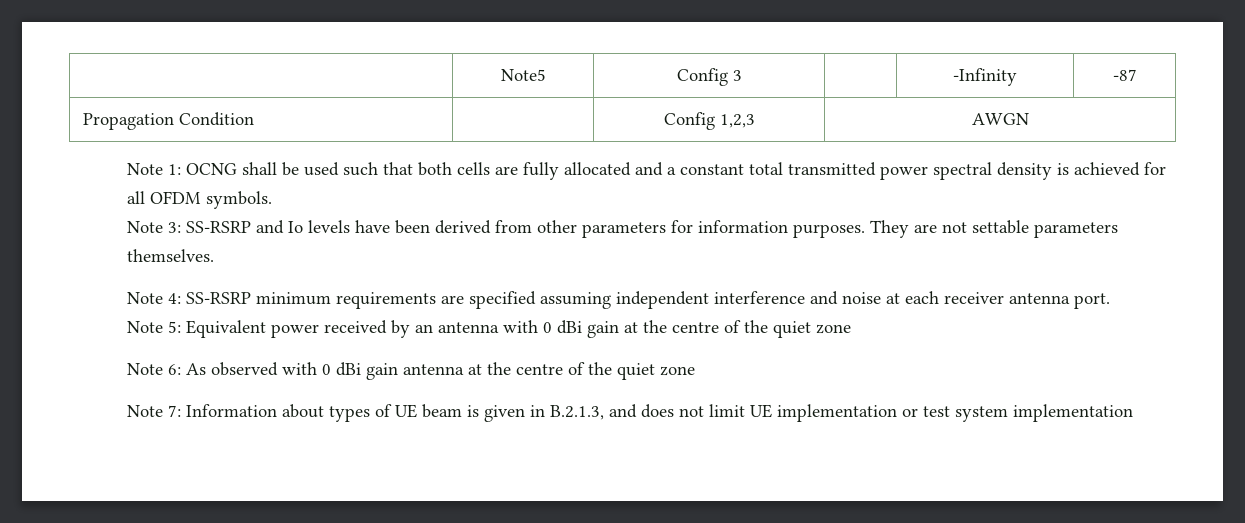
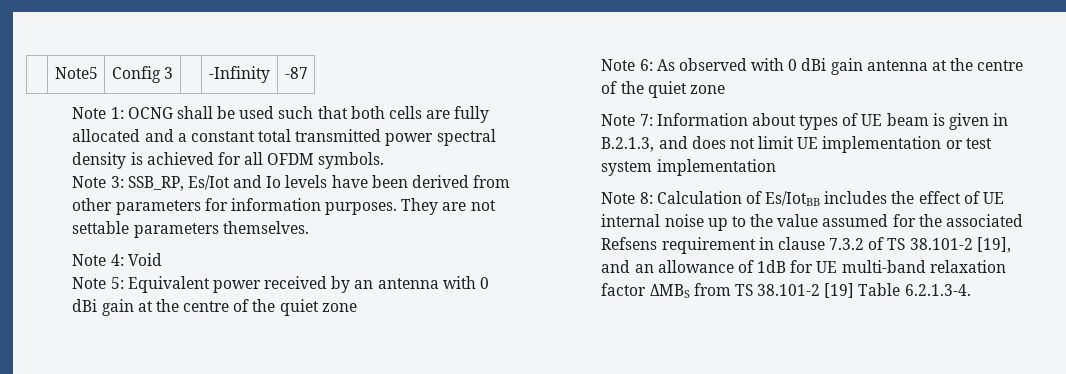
- Propagation Condition | | Config 1,2,3 | AWGN
- Note 3: SS-RSRP and Io levels have been derived from other parameters for information purposes.
+ Note 3: SSB_RP, Es/Iot and Io levels have been derived from other parameters for information purposes.
- Note 4: SS-RSRP minimum requirements are specified assuming independent interference and noise at each receiver antenna port.
+ Note 4: Void
+ Note 8: Calculation of Es/IotBB includes the effect of UE internal noise up to the value assumed for the associated Refsens requirement in clause 7.3.2 of TS 38.101-2 [19], and an allowance of 1dB for UE multi-band relaxation factor ΔMBS from TS 38.101-2 [19] Table 6.2.1.3-4.

